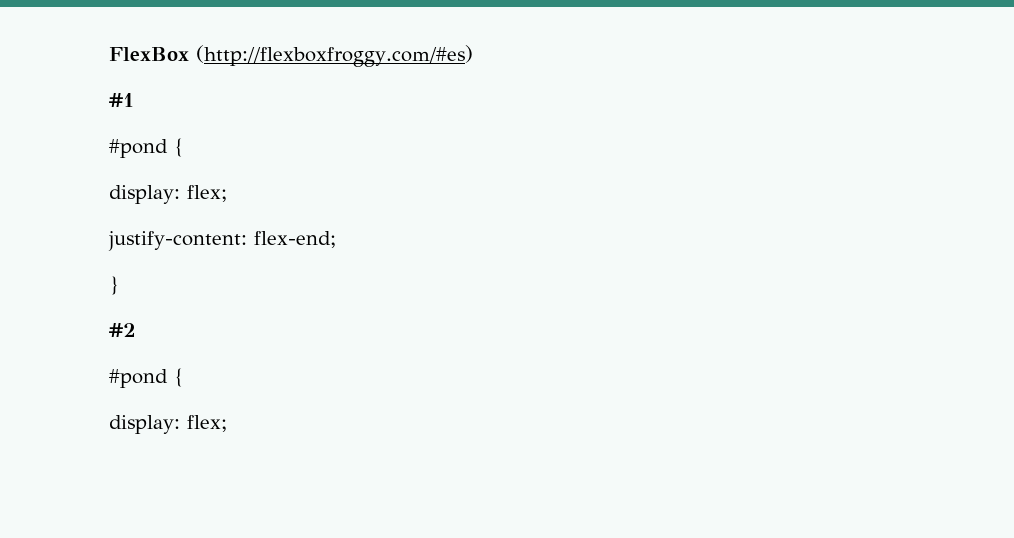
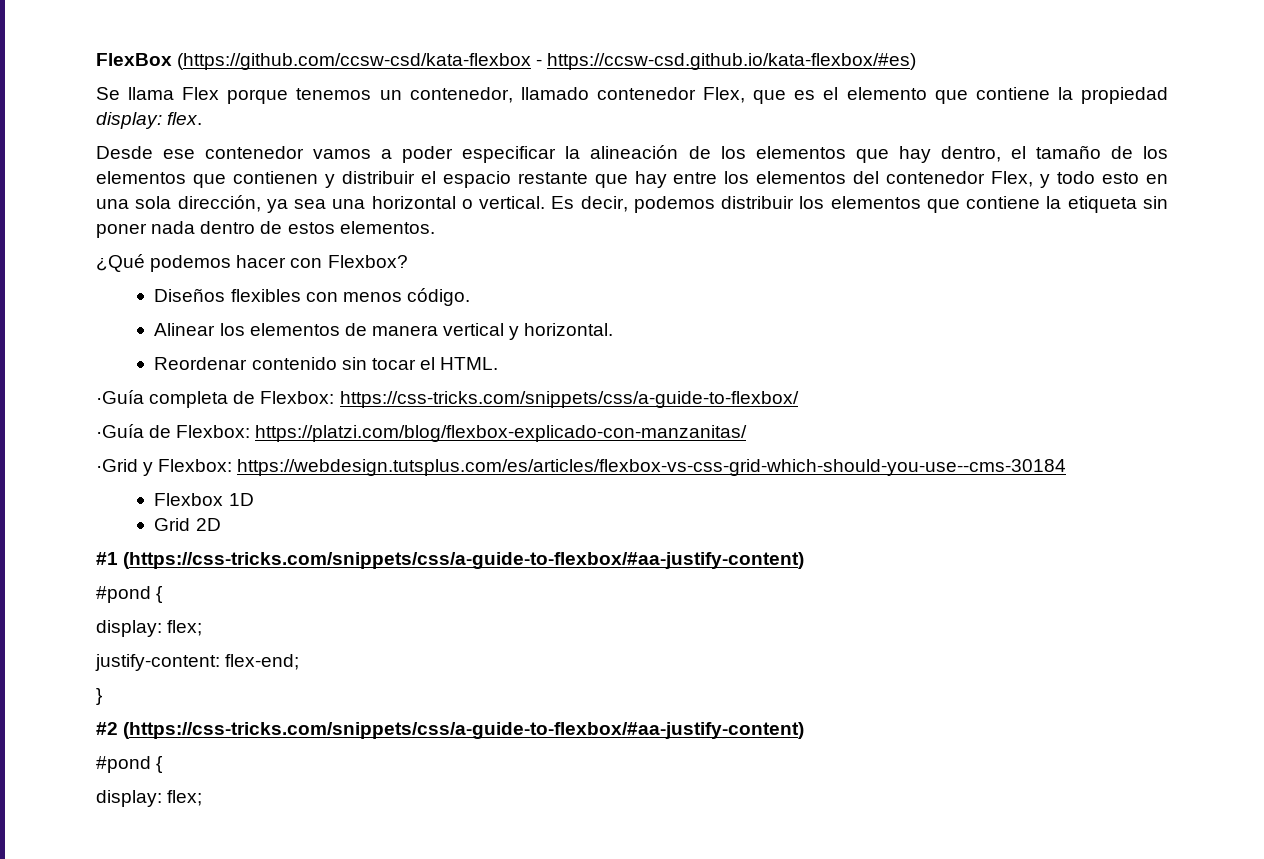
- FlexBox (http://flexboxfroggy.com/#es)
+ FlexBox (https://github.com/ccsw-csd/kata-flexbox - https://ccsw-csd.github.io/kata-flexbox/#es)
+ Se llama Flex porque tenemos un contenedor, llamado contenedor Flex, que es el elemento que contiene la propiedad display: flex.
+ Desde ese contenedor vamos a poder especificar la alineación de los elementos que hay dentro, el tamaño de los elementos que contienen y distribuir el espacio restante que hay entre los elementos del contenedor Flex, y todo esto en una sola dirección, ya sea una horizontal o vertical. Es decir, podemos distribuir los elementos que contiene la etiqueta sin poner nada dentro de estos elementos.
+ ¿Qué podemos hacer con Flexbox?
+ Diseños flexibles con menos código.
+ Alinear los elementos de manera vertical y horizontal.
+ Reordenar contenido sin tocar el HTML.
+ ·Guía completa de Flexbox: https://css-tricks.com/snippets/css/a-guide-to-flexbox/
+ ·Guía de Flexbox: https://platzi.com/blog/flexbox-explicado-con-manzanitas/
+ ·Grid y Flexbox: https://webdesign.tutsplus.com/es/articles/flexbox-vs-css-grid-which-should-you-use--cms-30184
+ Flexbox 1D
+ Grid 2D
- #1
+ #1 (https://css-tricks.com/snippets/css/a-guide-to-flexbox/#aa-justify-content)
- #2
+ #2 (https://css-tricks.com/snippets/css/a-guide-to-flexbox/#aa-justify-content)

